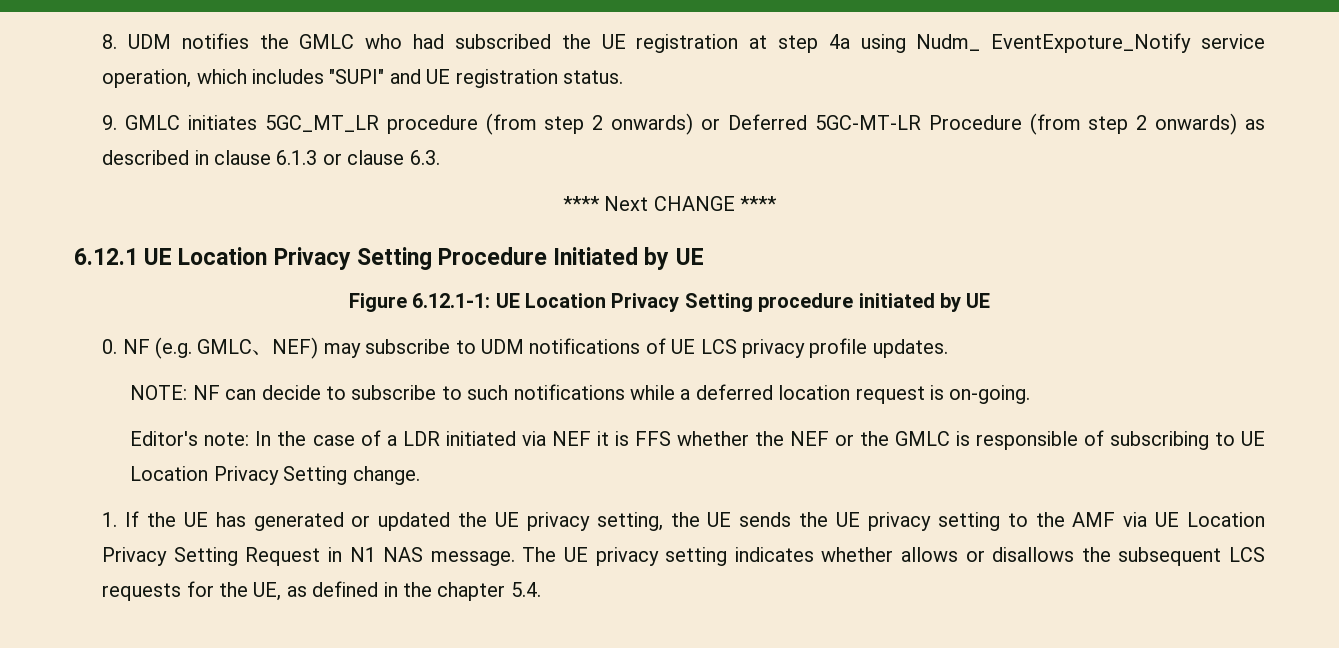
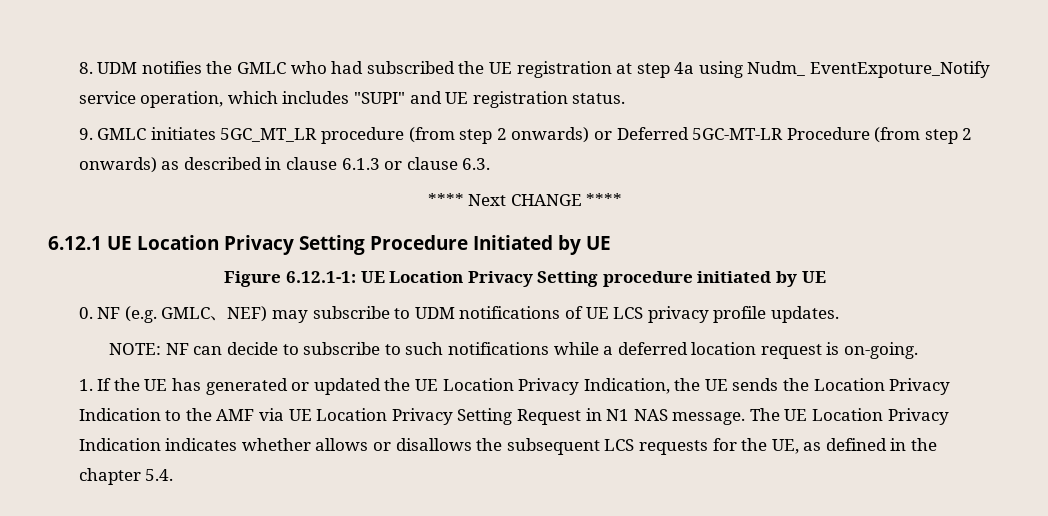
- Editor's note: In the case of a LDR initiated via NEF it is FFS whether the NEF or the GMLC is responsible of subscribing to UE Location Privacy Setting change.
- 1. If the UE has generated or updated the UE privacy setting, the UE sends the UE privacy setting to the AMF via UE Location Privacy Setting Request in N1 NAS message.
+ 1. If the UE has generated or updated the UE Location Privacy Indication, the UE sends the Location Privacy Indication to the AMF via UE Location Privacy Setting Request in N1 NAS message.
- The UE privacy setting indicates whether allows or disallows the subsequent LCS requests for the UE, as defined in the chapter 5.4.
+ The UE Location Privacy Indication indicates whether allows or disallows the subsequent LCS requests for the UE, as defined in the chapter 5.4.

